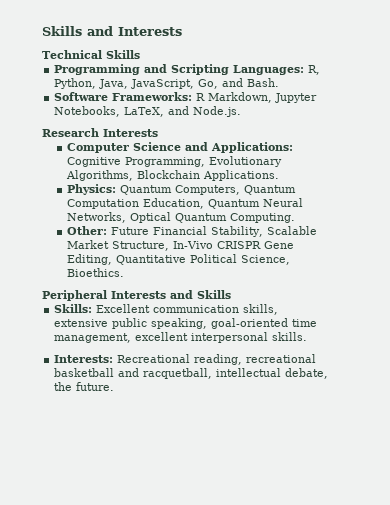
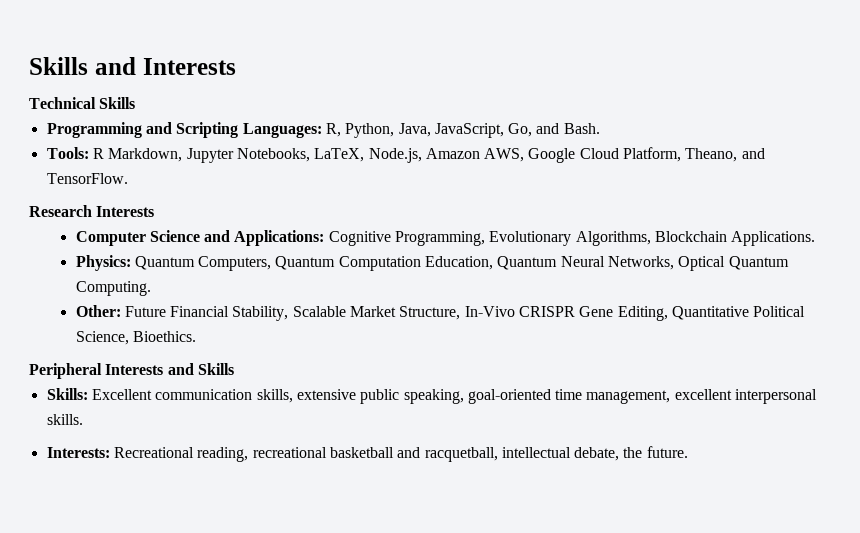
- Software Frameworks: R Markdown, Jupyter Notebooks, LaTeX, and Node.js.
+ Tools: R Markdown, Jupyter Notebooks, LaTeX, Node.js, Amazon AWS, Google Cloud Platform, Theano, and TensorFlow.

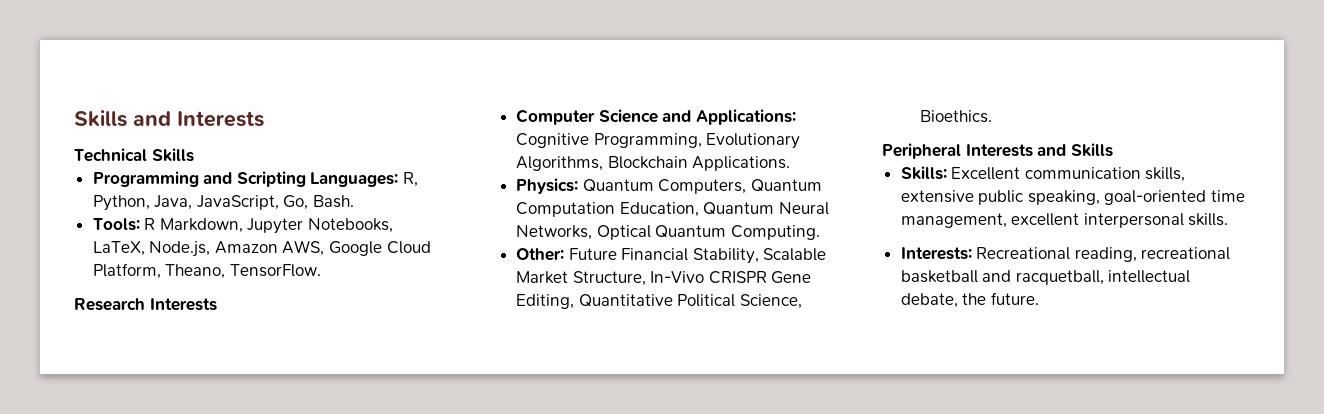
- Programming and Scripting Languages: R, Python, Java, JavaScript, Go, and Bash.
+ Programming and Scripting Languages: R, Python, Java, JavaScript, Go, Bash.
- Tools: R Markdown, Jupyter Notebooks, LaTeX, Node.js, Amazon AWS, Google Cloud Platform, Theano, and TensorFlow.
+ Tools: R Markdown, Jupyter Notebooks, LaTeX, Node.js, Amazon AWS, Google Cloud Platform, Theano, TensorFlow.

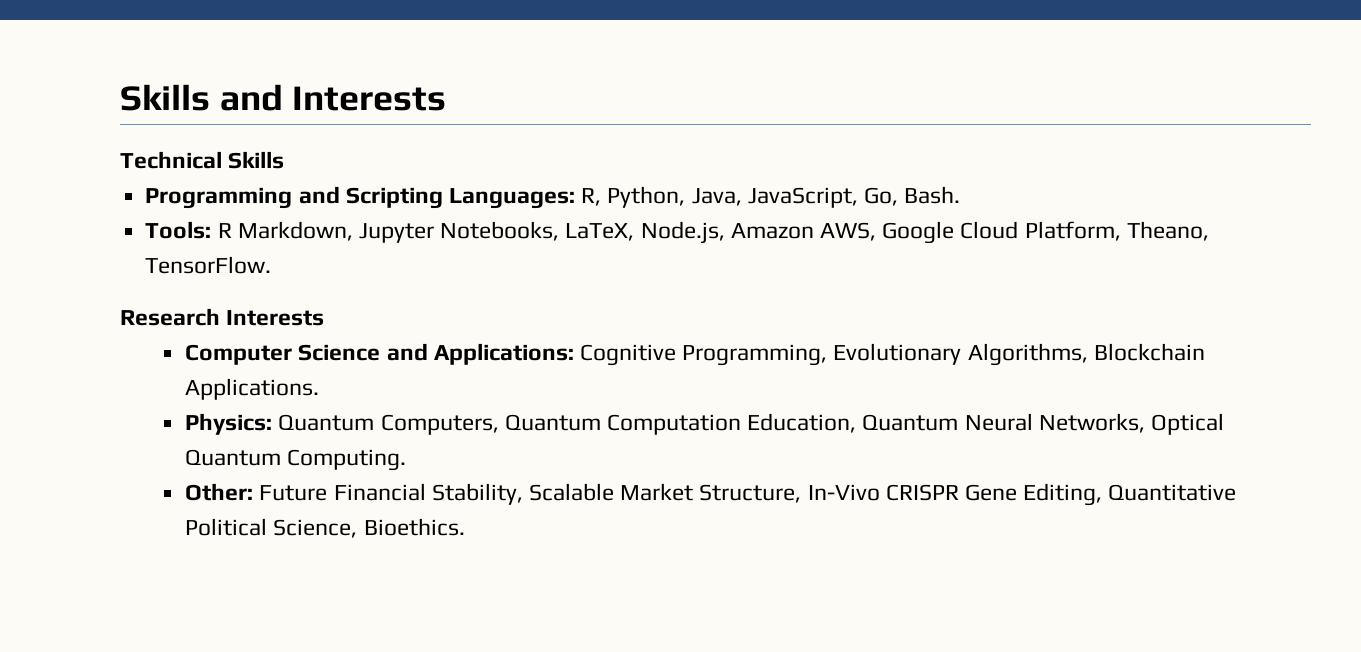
- Peripheral Interests and Skills
- Skills: Excellent communication skills, extensive public speaking, goal-oriented time management, excellent interpersonal skills.
- Interests: Recreational reading, recreational basketball and racquetball, intellectual debate, the future.

